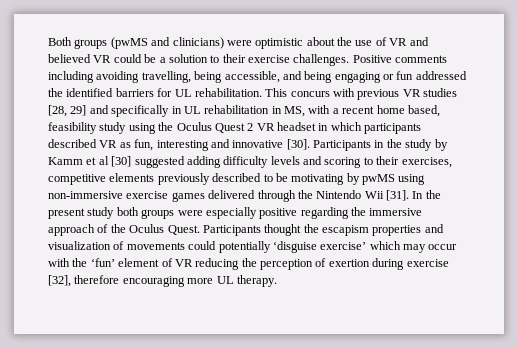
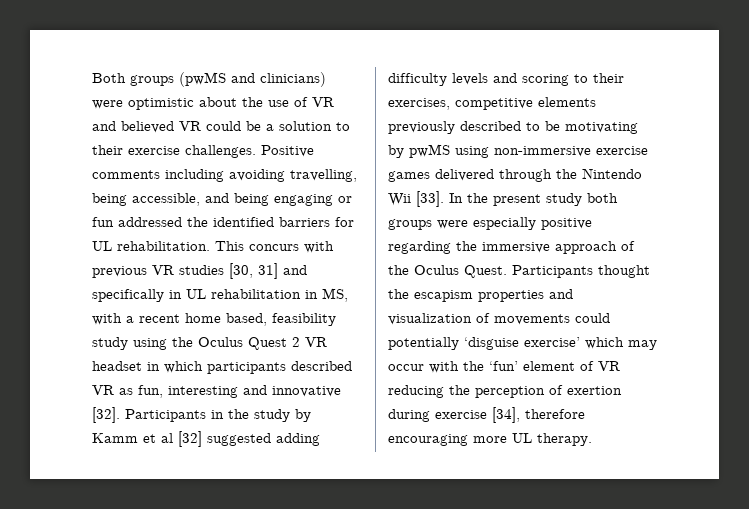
- This concurs with previous VR studies [28, 29] and specifically in UL rehabilitation in MS, with a recent home based, feasibility study using the Oculus Quest 2 VR headset in which participants described VR as fun, interesting and innovative [30].
+ This concurs with previous VR studies [30, 31] and specifically in UL rehabilitation in MS, with a recent home based, feasibility study using the Oculus Quest 2 VR headset in which participants described VR as fun, interesting and innovative [32].
- Participants in the study by Kamm et al [30] suggested adding difficulty levels and scoring to their exercises, competitive elements previously described to be motivating by pwMS using non-immersive exercise games delivered through the Nintendo Wii [31].
+ Participants in the study by Kamm et al [32] suggested adding difficulty levels and scoring to their exercises, competitive elements previously described to be motivating by pwMS using non-immersive exercise games delivered through the Nintendo Wii [33].
- Participants thought the escapism properties and visualization of movements could potentially ‘disguise exercise’ which may occur with the ‘fun’ element of VR reducing the perception of exertion during exercise [32], therefore encouraging more UL therapy.
+ Participants thought the escapism properties and visualization of movements could potentially ‘disguise exercise’ which may occur with the ‘fun’ element of VR reducing the perception of exertion during exercise [34], therefore encouraging more UL therapy.

